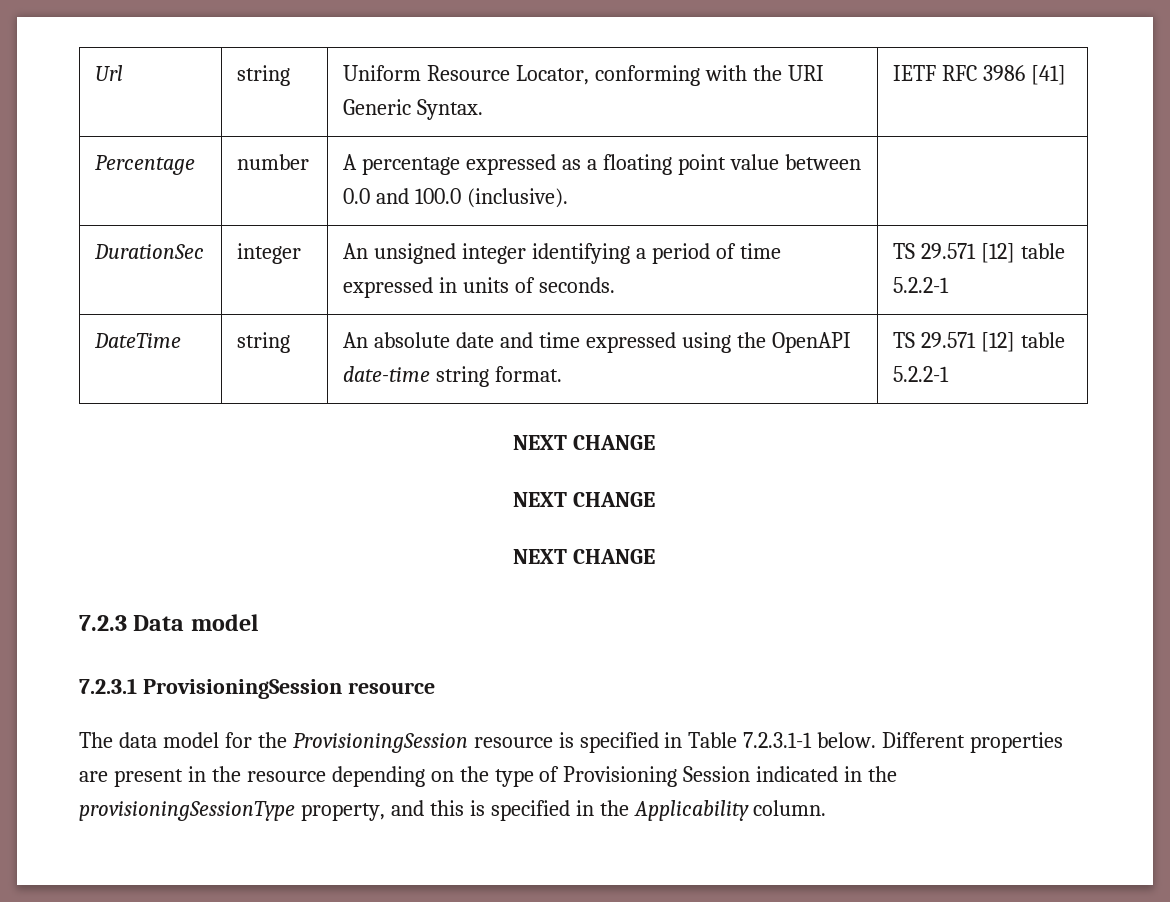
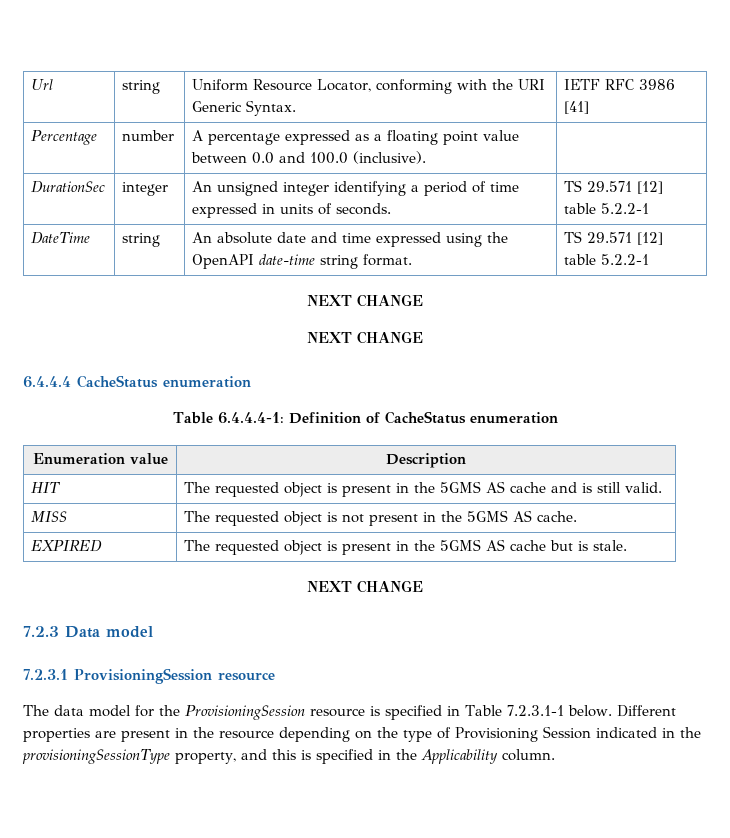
+ 6.4.4.4 CacheStatus enumeration
+ Table 6.4.4.4-1: Definition of CacheStatus enumeration
+ Enumeration value | Description
+ HIT | The requested object is present in the 5GMS AS cache and is still valid.
+ MISS | The requested object is not present in the 5GMS AS cache.
+ EXPIRED | The requested object is present in the 5GMS AS cache but is stale.

